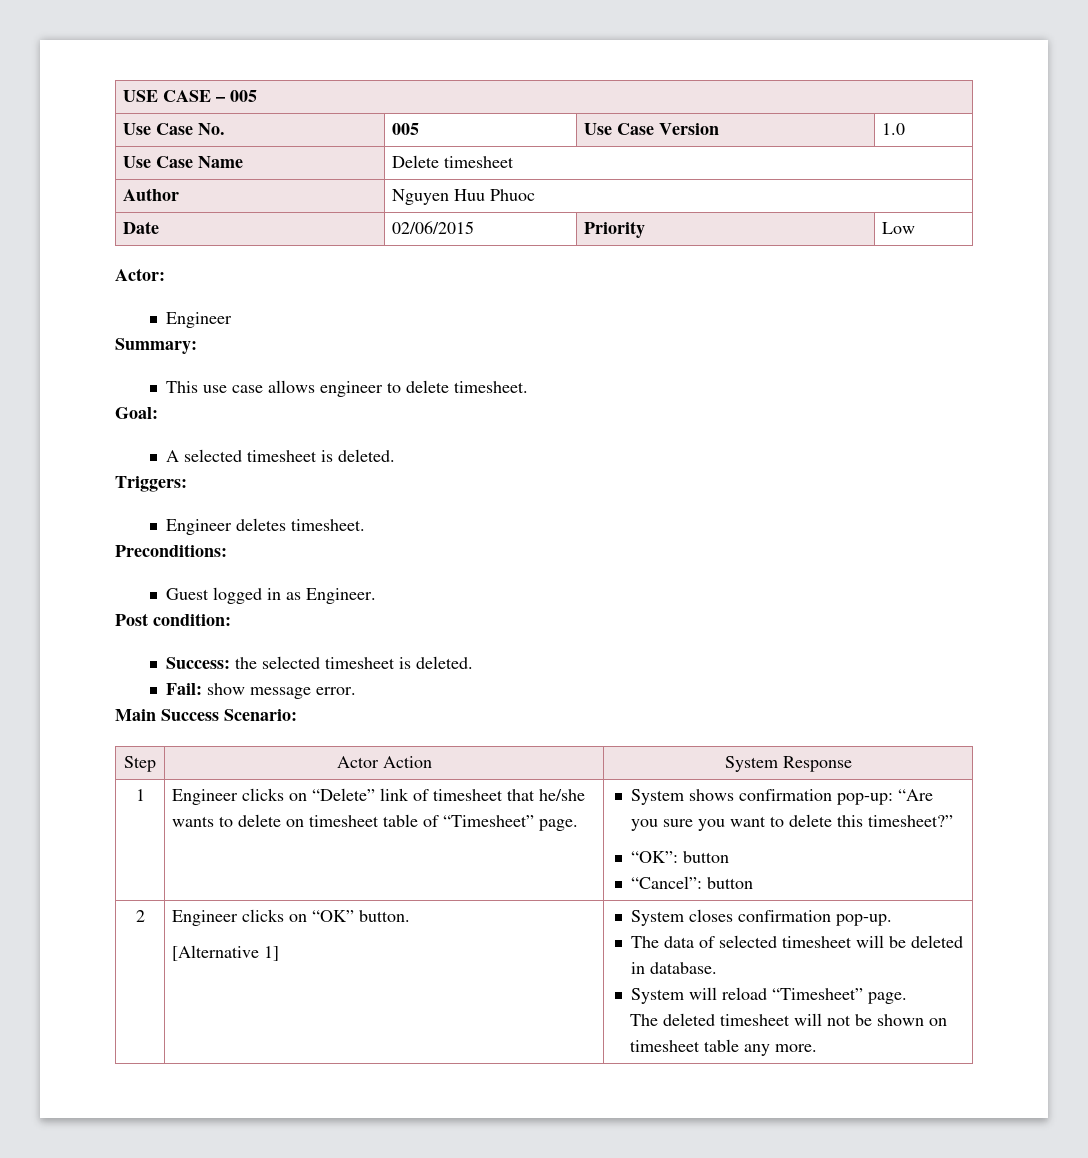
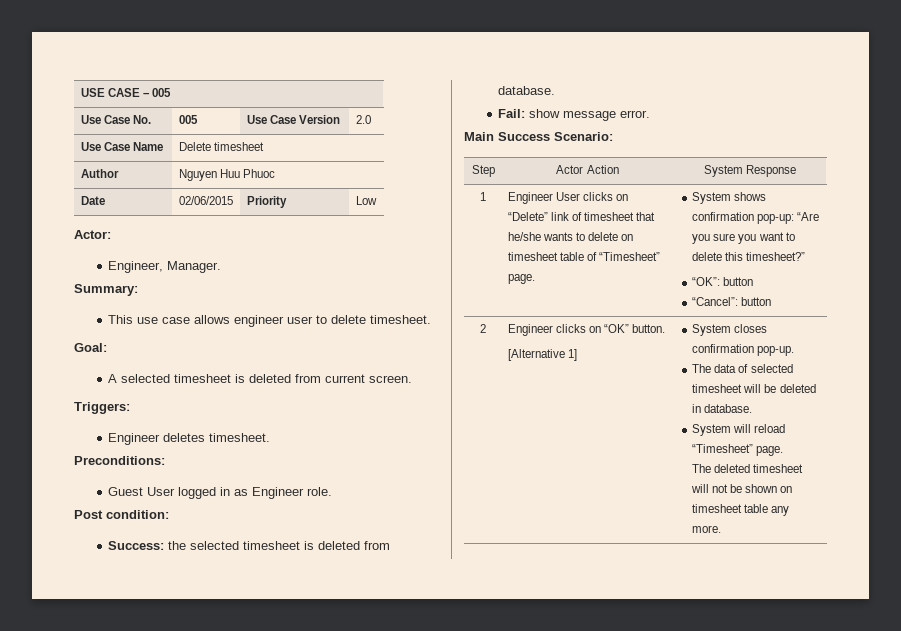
- Use Case No. | 005 | Use Case Version | 1.0
+ Use Case No. | 005 | Use Case Version | 2.0
  Actor:
- Engineer
+ Engineer, Manager.
- This use case allows engineer to delete timesheet.
+ This use case allows engineer user to delete timesheet.
- A selected timesheet is deleted.
+ A selected timesheet is deleted from current screen.
- Guest logged in as Engineer.
+ Guest User logged in as Engineer role.
- Success: the selected timesheet is deleted.
+ Success: the selected timesheet is deleted from database.
- 1 | Engineer clicks on “Delete” link of timesheet that he/she wants to delete on timesheet table of “Timesheet” page. | System shows confirmation pop-up: “Are you sure you want to delete this timesheet?”
+ 1 | Engineer User clicks on “Delete” link of timesheet that he/she wants to delete on timesheet table of “Timesheet” page. | System shows confirmation pop-up: “Are you sure you want to delete this timesheet?”

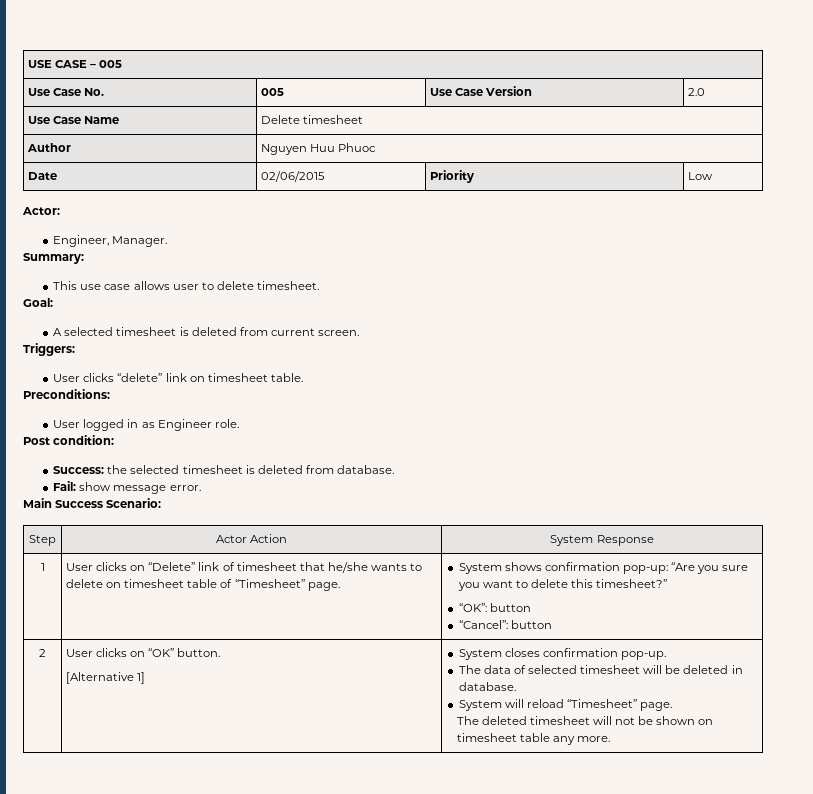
- This use case allows engineer user to delete timesheet.
+ This use case allows user to delete timesheet.
- Engineer deletes timesheet.
+ User clicks “delete” link on timesheet table.
- Guest User logged in as Engineer role.
+ User logged in as Engineer role.
- 1 | Engineer User clicks on “Delete” link of timesheet that he/she wants to delete on timesheet table of “Timesheet” page. | System shows confirmation pop-up: “Are you sure you want to delete this timesheet?”
+ 1 | User clicks on “Delete” link of timesheet that he/she wants to delete on timesheet table of “Timesheet” page. | System shows confirmation pop-up: “Are you sure you want to delete this timesheet?”
- 2 | Engineer clicks on “OK” button.
+ 2 | User clicks on “OK” button.

